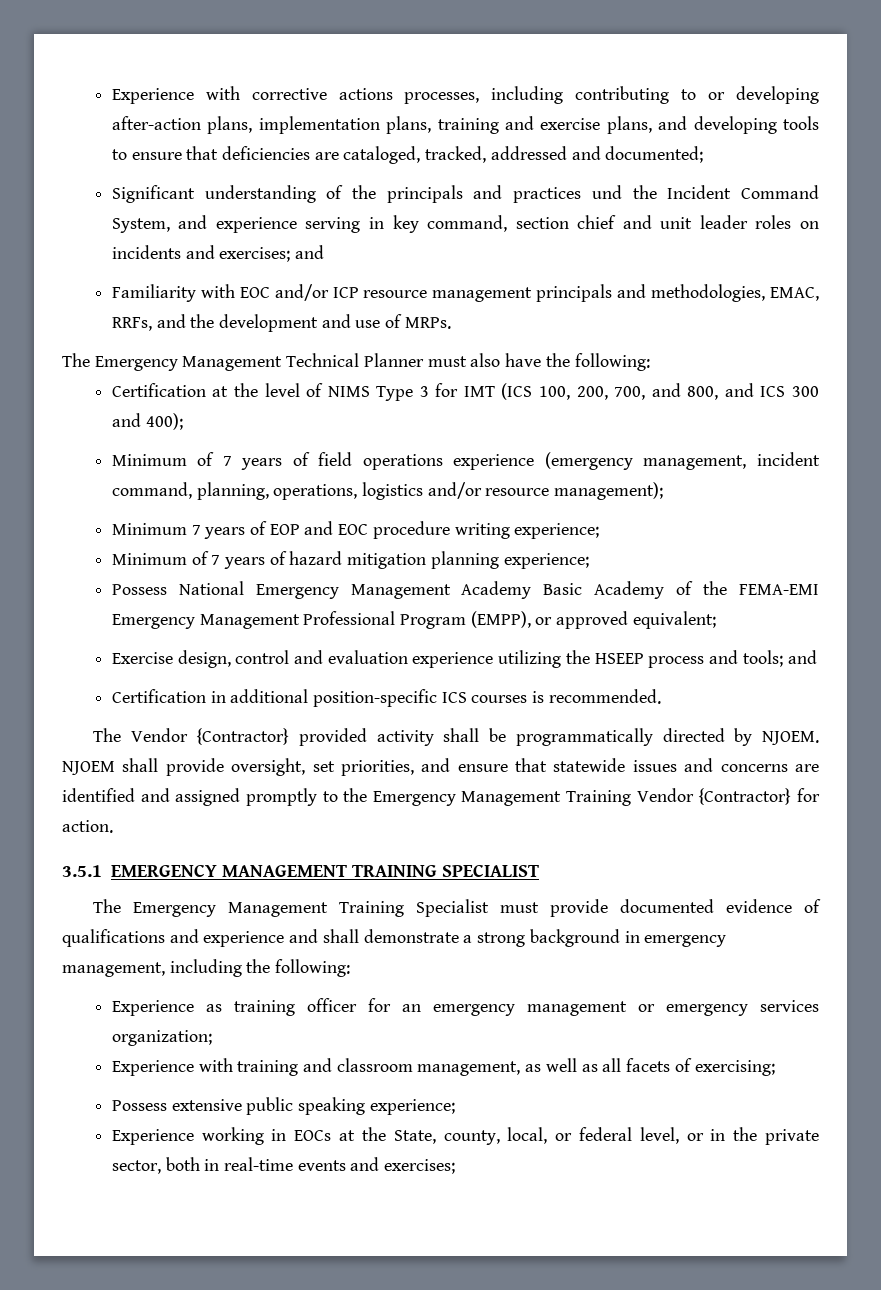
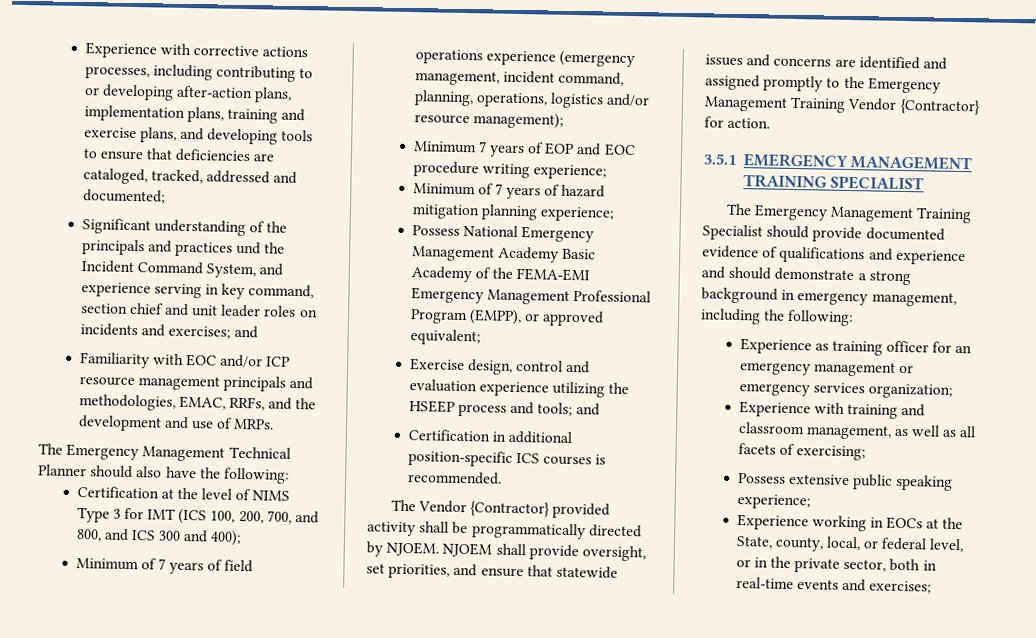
- The Emergency Management Technical Planner must also have the following:
+ The Emergency Management Technical Planner should also have the following:
- The Emergency Management Training Specialist must provide documented evidence of qualifications and experience and shall demonstrate a strong background in emergency management, including the following:
+ The Emergency Management Training Specialist should provide documented evidence of qualifications and experience and should demonstrate a strong background in emergency management, including the following:

